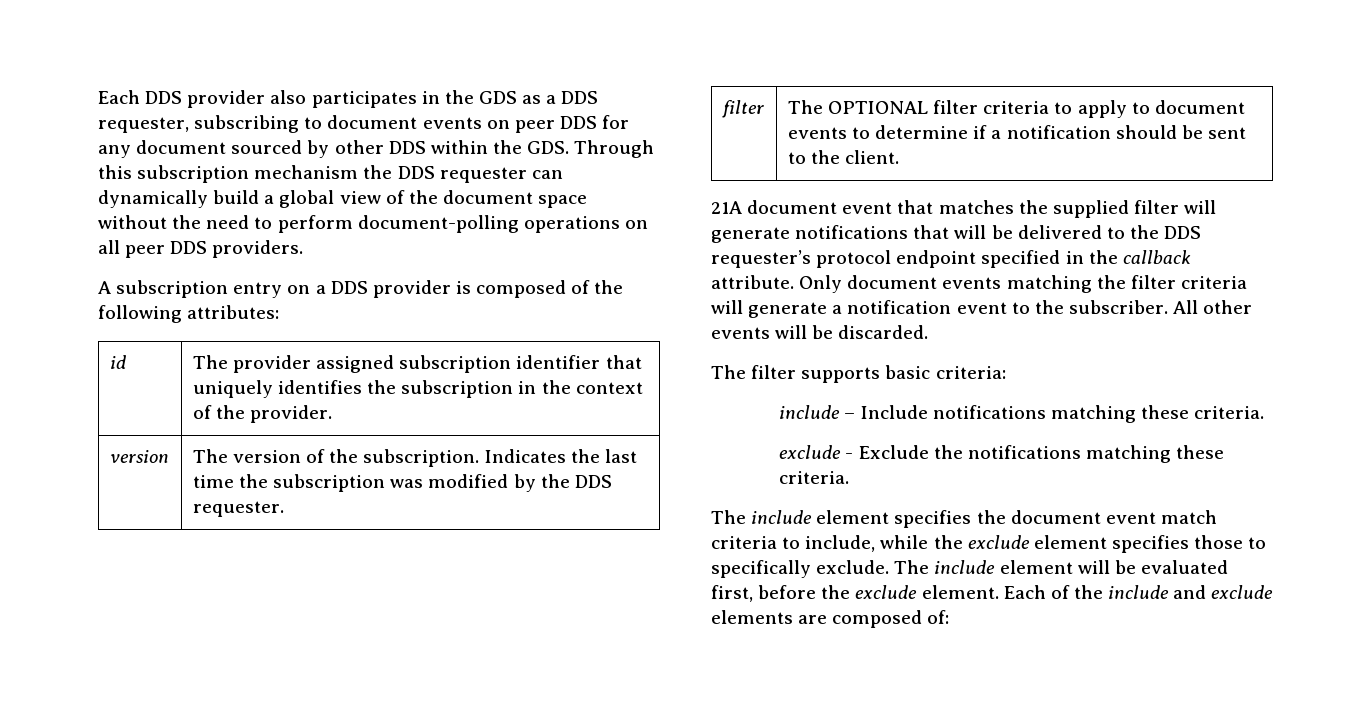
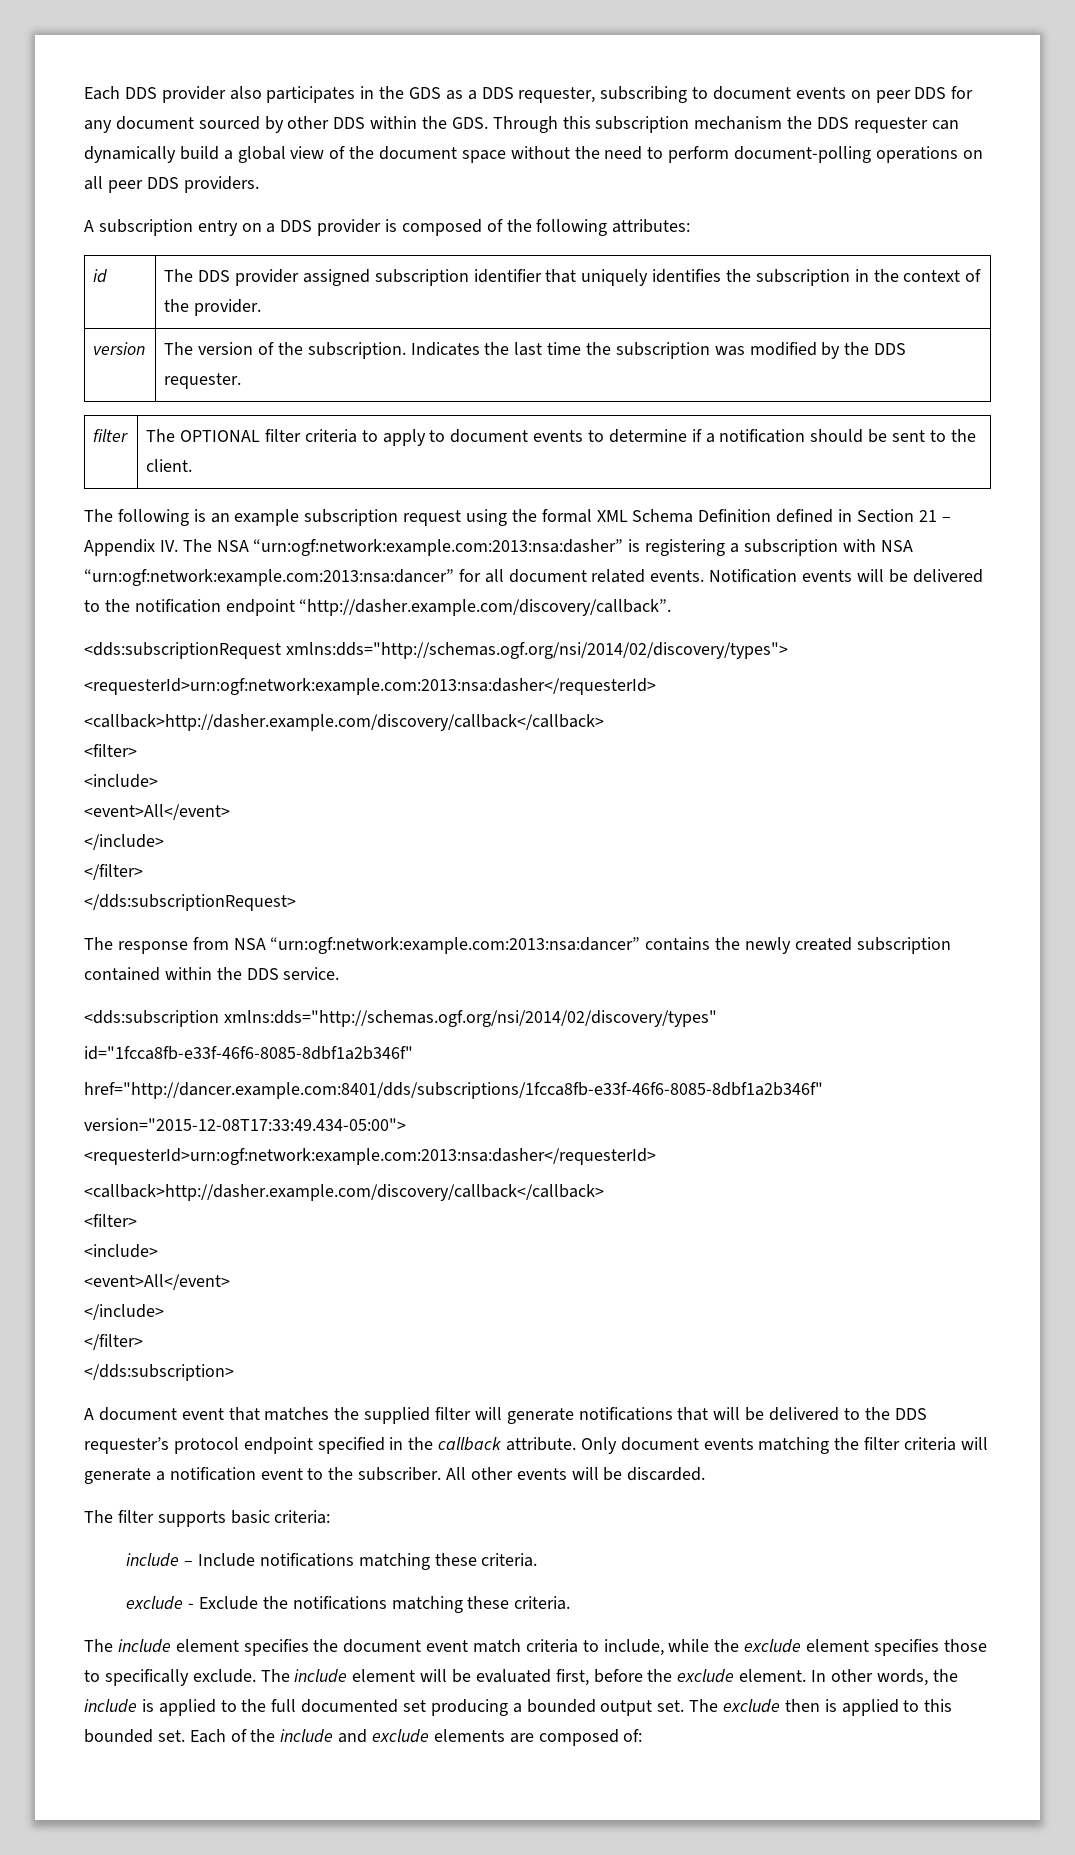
- id | The provider assigned subscription identifier that uniquely identifies the subscription in the context of the provider.
+ id | The DDS provider assigned subscription identifier that uniquely identifies the subscription in the context of the provider.
- 21A document event that matches the supplied filter will generate notifications that will be delivered to the DDS requester’s protocol endpoint specified in the callback attribute.
+ The following is an example subscription request using the formal XML Schema Definition defined in Section 21 – Appendix IV. The NSA “urn:ogf:network:example.com:2013:nsa:dasher” is registering a subscription with NSA “urn:ogf:network:example.com:2013:nsa:dancer” for all document related events. Notification events will be delivered to the notification endpoint “http://dasher.example.com/discovery/callback”.
+ <dds:subscriptionRequest xmlns:dds="http://schemas.ogf.org/nsi/2014/02/discovery/types">
+ <requesterId>urn:ogf:network:example.com:2013:nsa:dasher</requesterId>
+ <callback>http://dasher.example.com/discovery/callback</callback>
+ <filter>
+ <include>
+ <event>All</event>
+ </include>
+ </filter>
+ </dds:subscriptionRequest>
+ The response from NSA “urn:ogf:network:example.com:2013:nsa:dancer” contains the newly created subscription contained within the DDS service.
+ <dds:subscription xmlns:dds="http://schemas.ogf.org/nsi/2014/02/discovery/types"
+ id="1fcca8fb-e33f-46f6-8085-8dbf1a2b346f"
+ href="http://dancer.example.com:8401/dds/subscriptions/1fcca8fb-e33f-46f6-8085-8dbf1a2b346f"
+ version="2015-12-08T17:33:49.434-05:00">
+ <requesterId>urn:ogf:network:example.com:2013:nsa:dasher</requesterId>
+ <callback>http://dasher.example.com/discovery/callback</callback>
+ <filter>
+ <include>
+ <event>All</event>
+ </include>
+ </filter>
+ </dds:subscription>
+ A document event that matches the supplied filter will generate notifications that will be delivered to the DDS requester’s protocol endpoint specified in the callback attribute.
+ In other words, the include is applied to the full documented set producing a bounded output set. The exclude then is applied to this bounded set.

